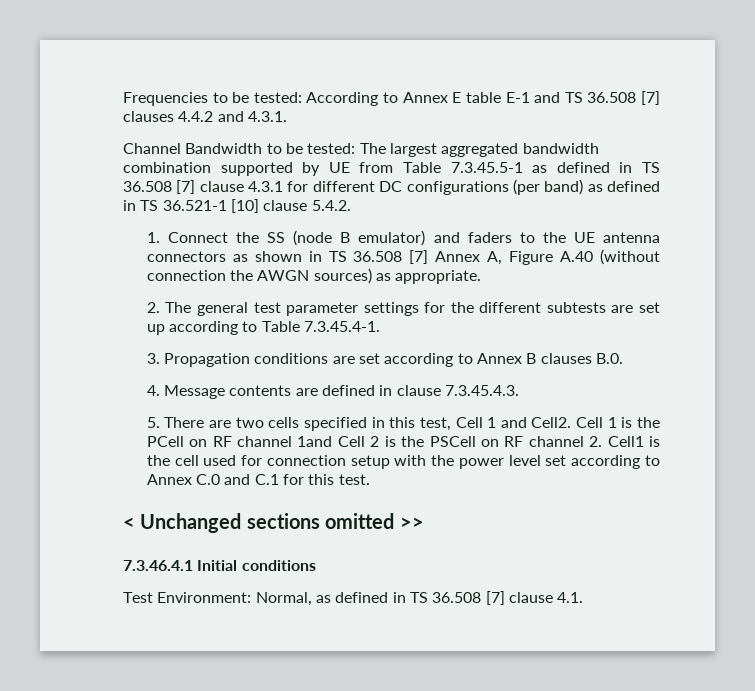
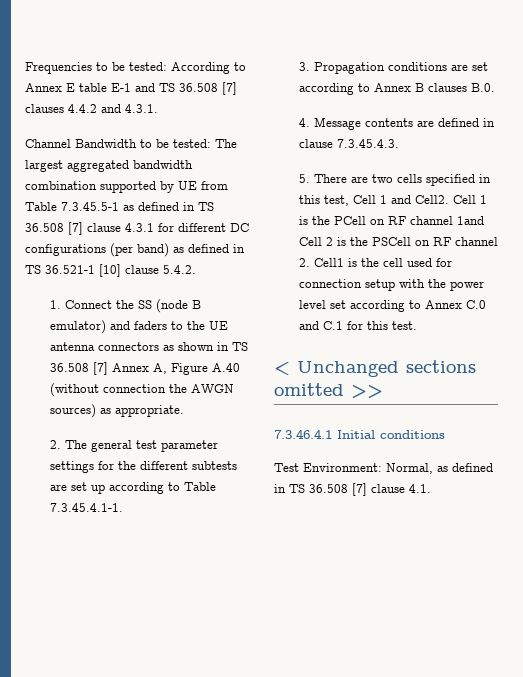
- 2. The general test parameter settings for the different subtests are set up according to Table 7.3.45.4-1.
+ 2. The general test parameter settings for the different subtests are set up according to Table 7.3.45.4.1-1.

